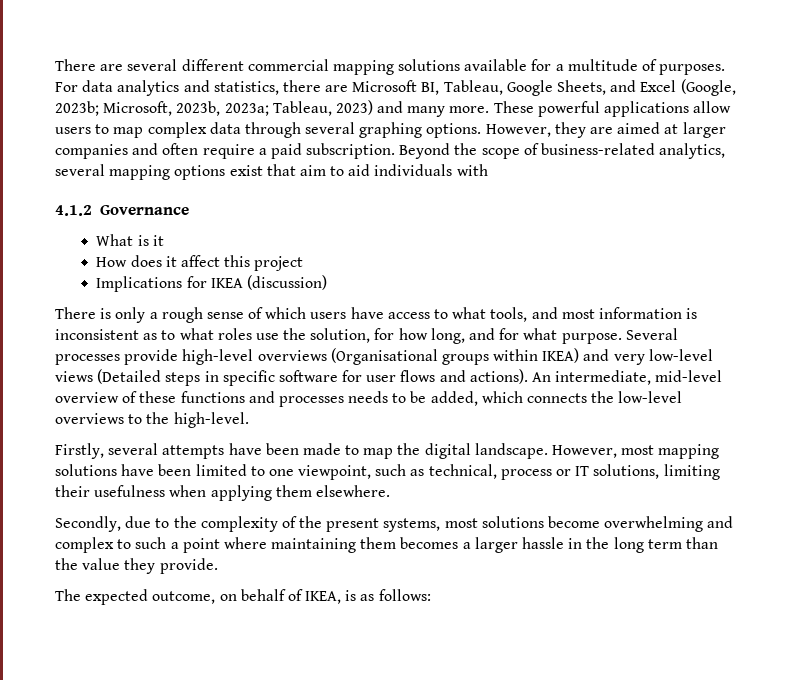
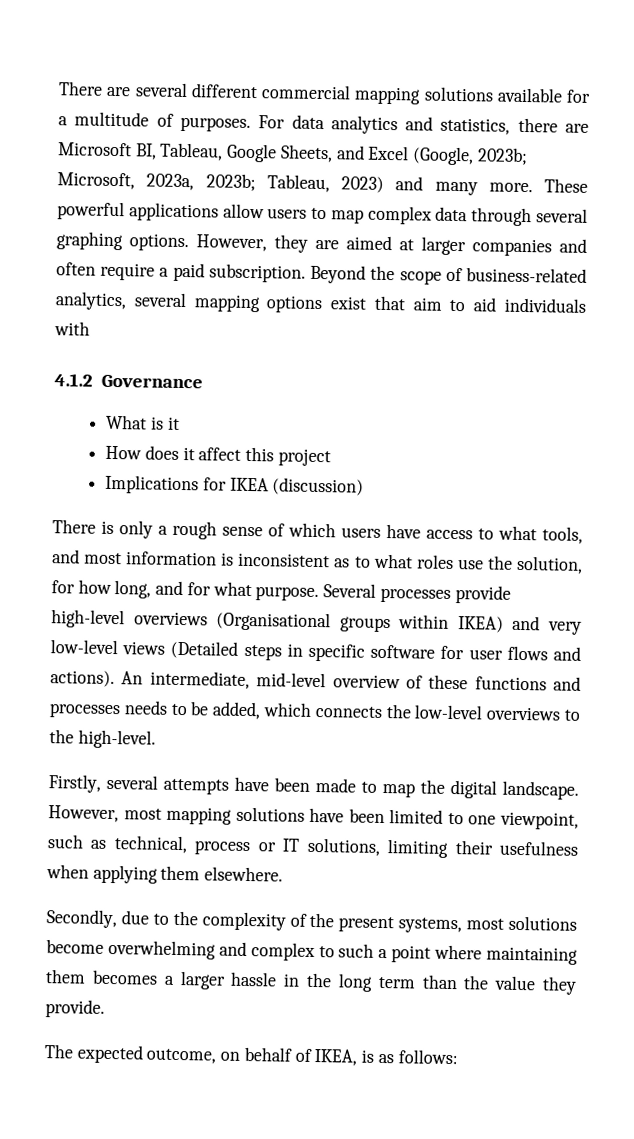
- For data analytics and statistics, there are Microsoft BI, Tableau, Google Sheets, and Excel (Google, 2023b; Microsoft, 2023b, 2023a; Tableau, 2023) and many more.
+ For data analytics and statistics, there are Microsoft BI, Tableau, Google Sheets, and Excel (Google, 2023b; Microsoft, 2023a, 2023b; Tableau, 2023) and many more.

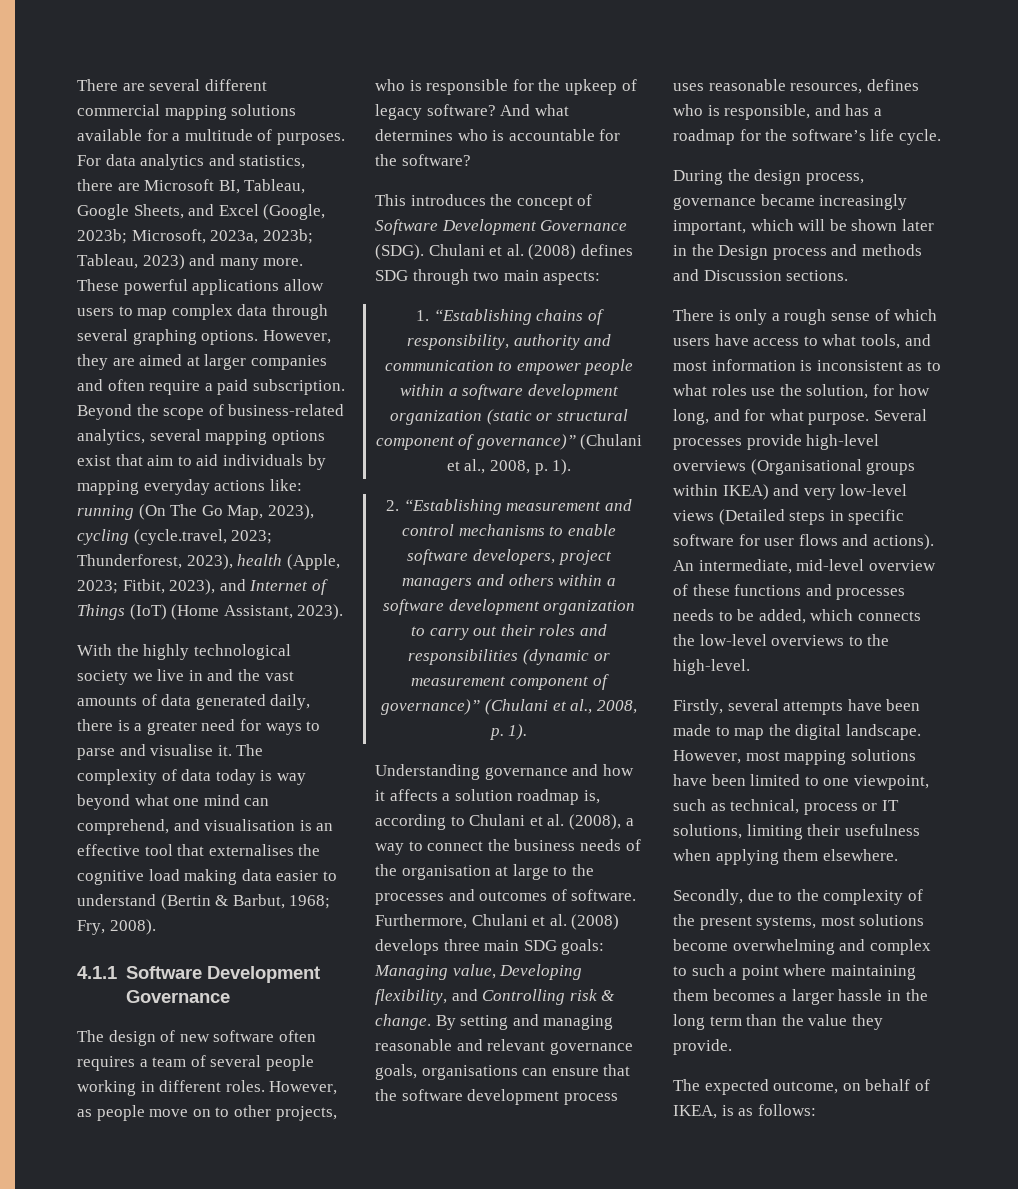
- Beyond the scope of business-related analytics, several mapping options exist that aim to aid individuals with
- 4.1.2 Governance
- What is it
- How does it affect this project
- Implications for IKEA (discussion)
+ Beyond the scope of business-related analytics, several mapping options exist that aim to aid individuals by mapping everyday actions like: running (On The Go Map, 2023), cycling (cycle.travel, 2023; Thunderforest, 2023), health (Apple, 2023; Fitbit, 2023), and Internet of Things (IoT) (Home Assistant, 2023).
+ With the highly technological society we live in and the vast amounts of data generated daily, there is a greater need for ways to parse and visualise it. The complexity of data today is way beyond what one mind can comprehend, and visualisation is an effective tool that externalises the cognitive load making data easier to understand (Bertin & Barbut, 1968; Fry, 2008).
+ 4.1.1 Software Development Governance
+ The design of new software often requires a team of several people working in different roles. However, as people move on to other projects, who is responsible for the upkeep of legacy software? And what determines who is accountable for the software?
+ This introduces the concept of Software Development Governance (SDG). Chulani et al. (2008) defines SDG through two main aspects:
+ 1. “Establishing chains of responsibility, authority and communication to empower people within a software development organization (static or structural component of governance)” (Chulani et al., 2008, p. 1).
+ 2. “Establishing measurement and control mechanisms to enable software developers, project managers and others within a software development organization to carry out their roles and responsibilities (dynamic or measurement component of governance)” (Chulani et al., 2008, p. 1).
+ Understanding governance and how it affects a solution roadmap is, according to Chulani et al. (2008), a way to connect the business needs of the organisation at large to the processes and outcomes of software. Furthermore, Chulani et al. (2008) develops three main SDG goals: Managing value, Developing flexibility, and Controlling risk & change. By setting and managing reasonable and relevant governance goals, organisations can ensure that the software development process uses reasonable resources, defines who is responsible, and has a roadmap for the software’s life cycle.
+ During the design process, governance became increasingly important, which will be shown later in the Design process and methods and Discussion sections.

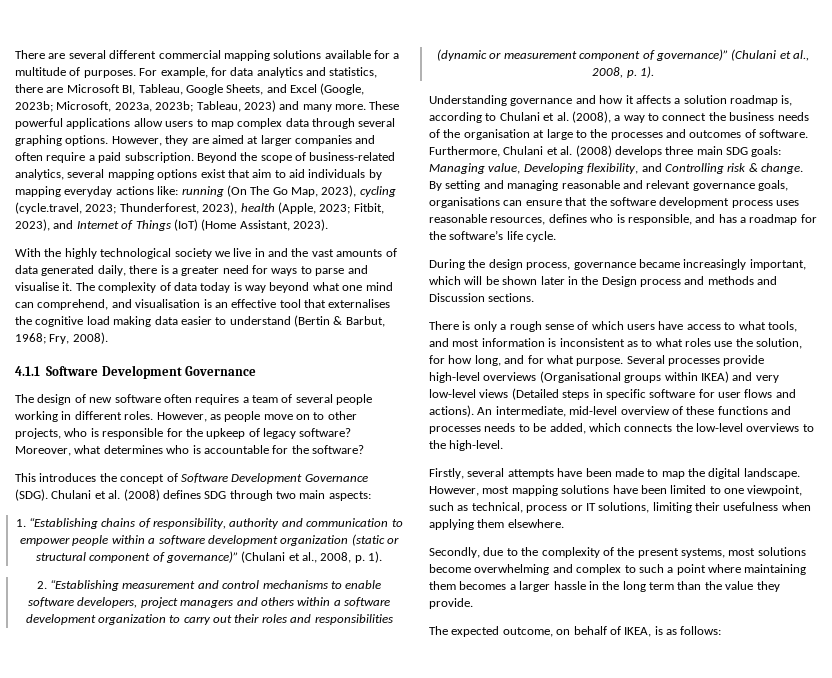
- For data analytics and statistics, there are Microsoft BI, Tableau, Google Sheets, and Excel (Google, 2023b; Microsoft, 2023a, 2023b; Tableau, 2023) and many more.
+ For example, for data analytics and statistics, there are Microsoft BI, Tableau, Google Sheets, and Excel (Google, 2023b; Microsoft, 2023a, 2023b; Tableau, 2023) and many more.
- And what determines who is accountable for the software?
+ Moreover, what determines who is accountable for the software?

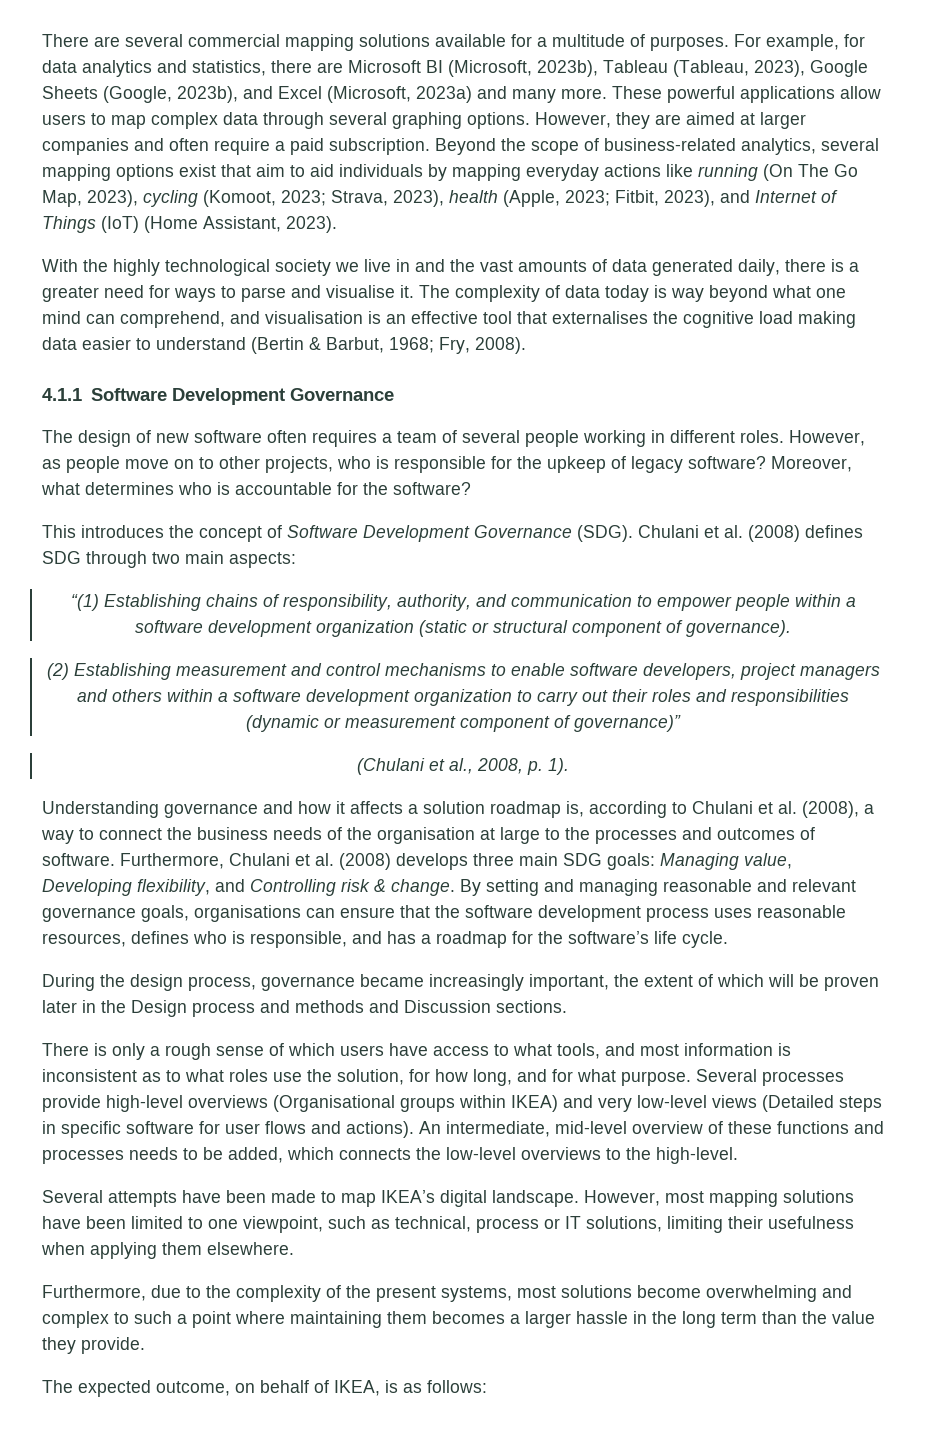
- There are several different commercial mapping solutions available for a multitude of purposes.
+ There are several commercial mapping solutions available for a multitude of purposes.
- For example, for data analytics and statistics, there are Microsoft BI, Tableau, Google Sheets, and Excel (Google, 2023b; Microsoft, 2023a, 2023b; Tableau, 2023) and many more.
+ For example, for data analytics and statistics, there are Microsoft BI (Microsoft, 2023b), Tableau (Tableau, 2023), Google Sheets (Google, 2023b), and Excel (Microsoft, 2023a) and many more.
- Beyond the scope of business-related analytics, several mapping options exist that aim to aid individuals by mapping everyday actions like: running (On The Go Map, 2023), cycling (cycle.travel, 2023; Thunderforest, 2023), health (Apple, 2023; Fitbit, 2023), and Internet of Things (IoT) (Home Assistant, 2023).
+ Beyond the scope of business-related analytics, several mapping options exist that aim to aid individuals by mapping everyday actions like running (On The Go Map, 2023), cycling (Komoot, 2023; Strava, 2023), health (Apple, 2023; Fitbit, 2023), and Internet of Things (IoT) (Home Assistant, 2023).
- 1. “Establishing chains of responsibility, authority and communication to empower people within a software development organization (static or structural component of governance)” (Chulani et al., 2008, p. 1).
- 2. “Establishing measurement and control mechanisms to enable software developers, project managers and others within a software development organization to carry out their roles and responsibilities (dynamic or measurement component of governance)” (Chulani et al., 2008, p. 1).
+ “(1) Establishing chains of responsibility, authority, and communication to empower people within a software development organization (static or structural component of governance).
+ (2) Establishing measurement and control mechanisms to enable software developers, project managers and others within a software development organization to carry out their roles and responsibilities (dynamic or measurement component of governance)”
+ (Chulani et al., 2008, p. 1).
- During the design process, governance became increasingly important, which will be shown later in the Design process and methods and Discussion sections.
+ During the design process, governance became increasingly important, the extent of which will be proven later in the Design process and methods and Discussion sections.
- Firstly, several attempts have been made to map the digital landscape.
+ Several attempts have been made to map IKEA’s digital landscape.
- Secondly, due to the complexity of the present systems, most solutions become overwhelming and complex to such a point where maintaining them becomes a larger hassle in the long term than the value they provide.
+ Furthermore, due to the complexity of the present systems, most solutions become overwhelming and complex to such a point where maintaining them becomes a larger hassle in the long term than the value they provide.

